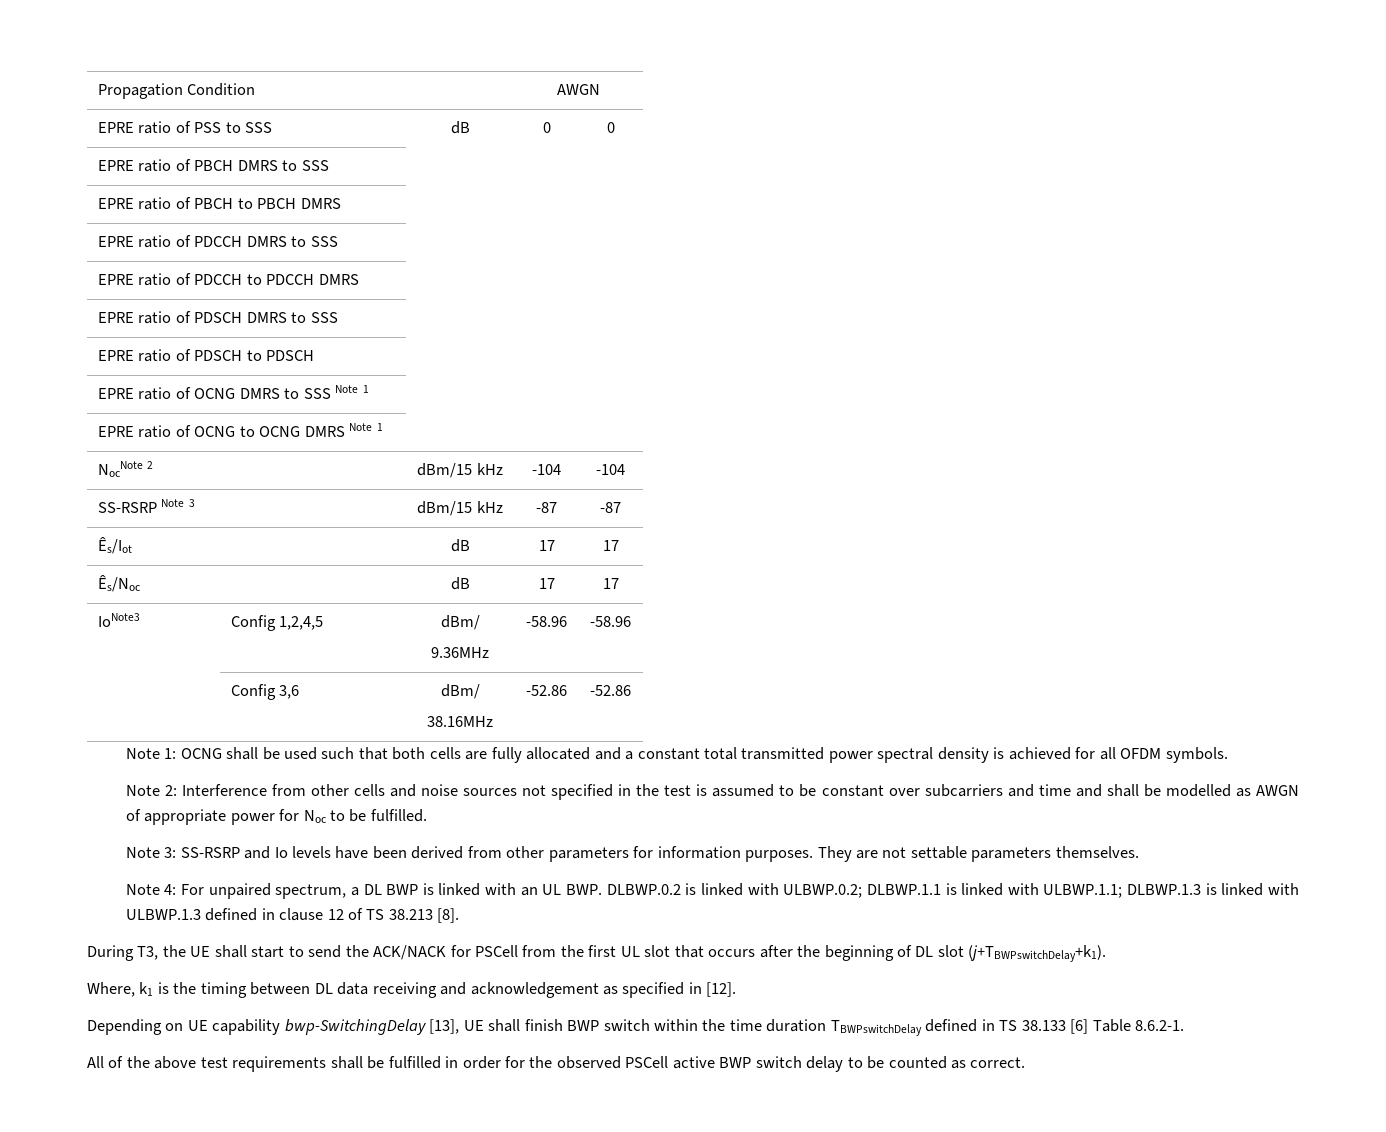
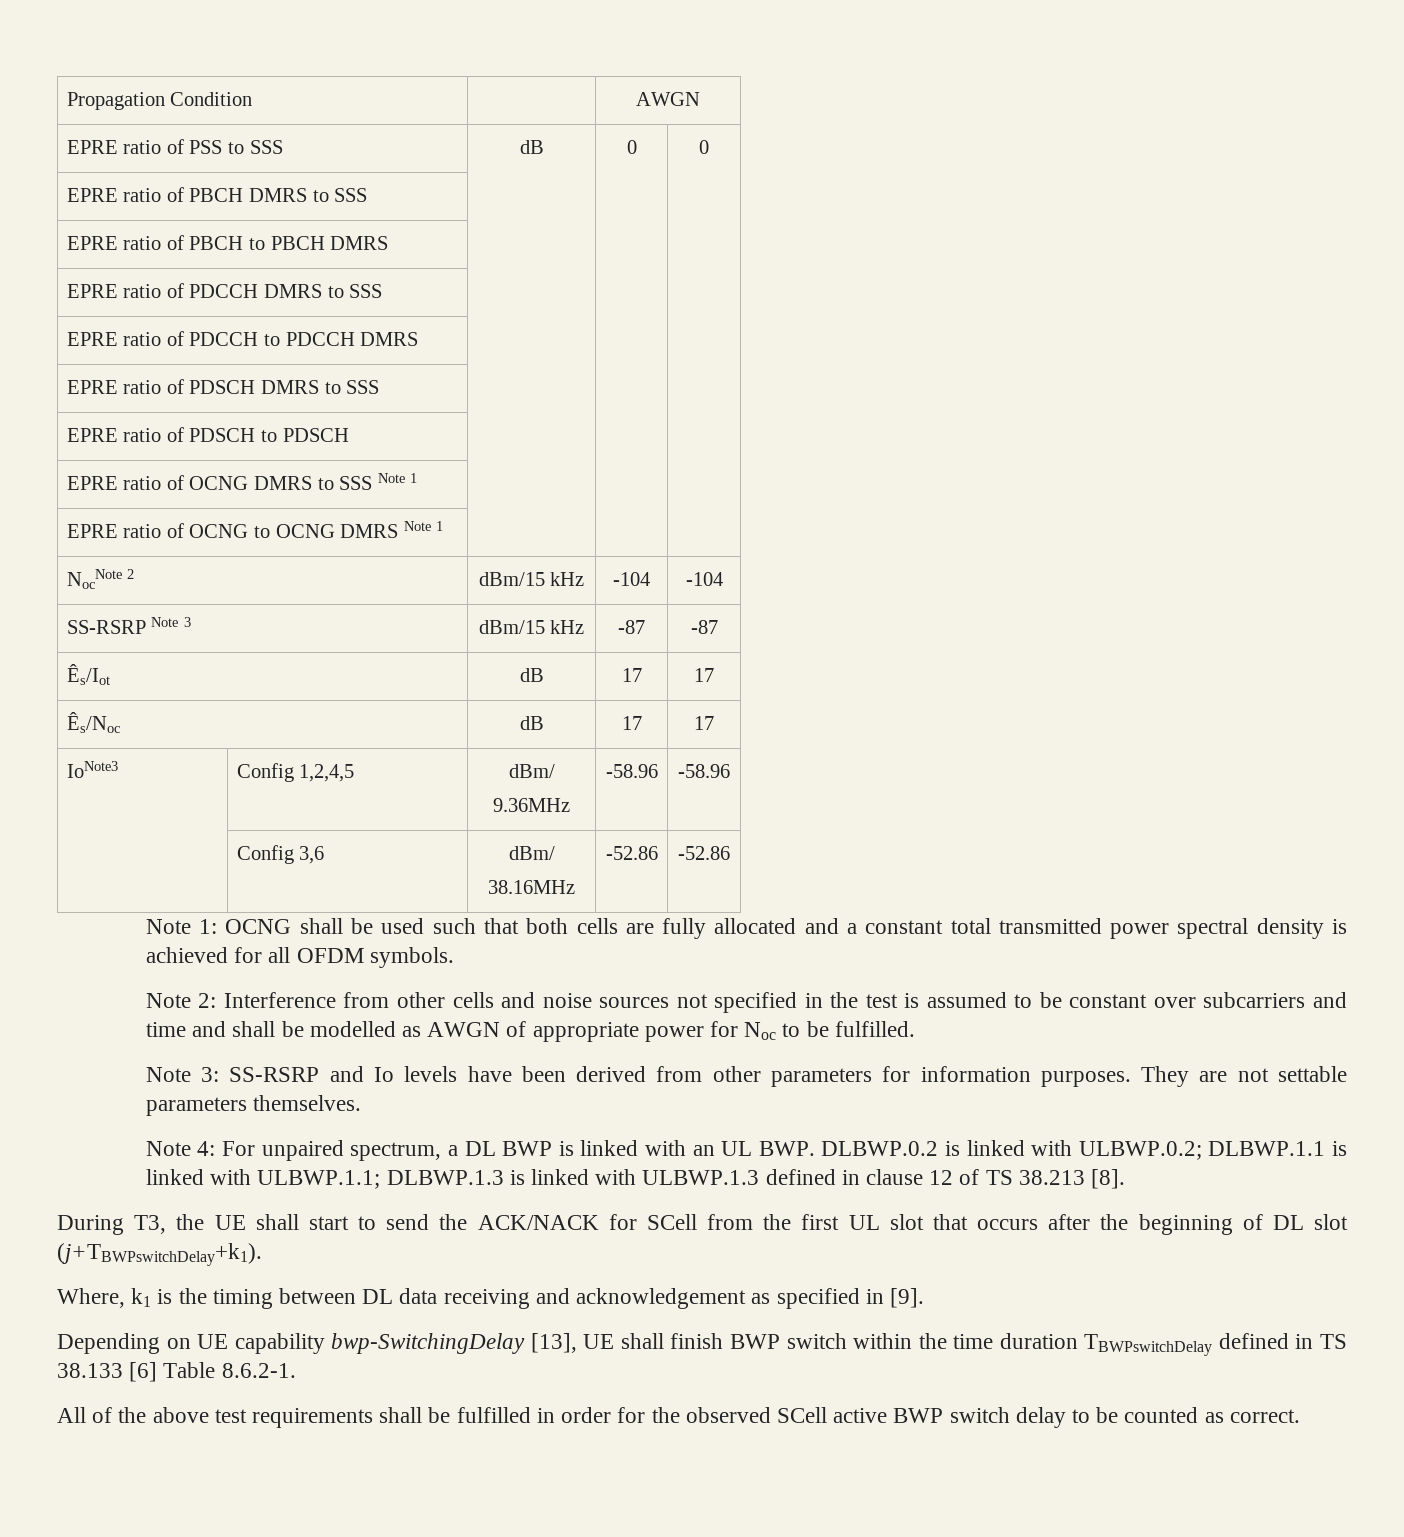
- During T3, the UE shall start to send the ACK/NACK for PSCell from the first UL slot that occurs after the beginning of DL slot (j+TBWPswitchDelay+k1).
+ During T3, the UE shall start to send the ACK/NACK for SCell from the first UL slot that occurs after the beginning of DL slot (j+TBWPswitchDelay+k1).
- Where, k1 is the timing between DL data receiving and acknowledgement as specified in [12].
+ Where, k1 is the timing between DL data receiving and acknowledgement as specified in [9].
- All of the above test requirements shall be fulfilled in order for the observed PSCell active BWP switch delay to be counted as correct.
+ All of the above test requirements shall be fulfilled in order for the observed SCell active BWP switch delay to be counted as correct.

